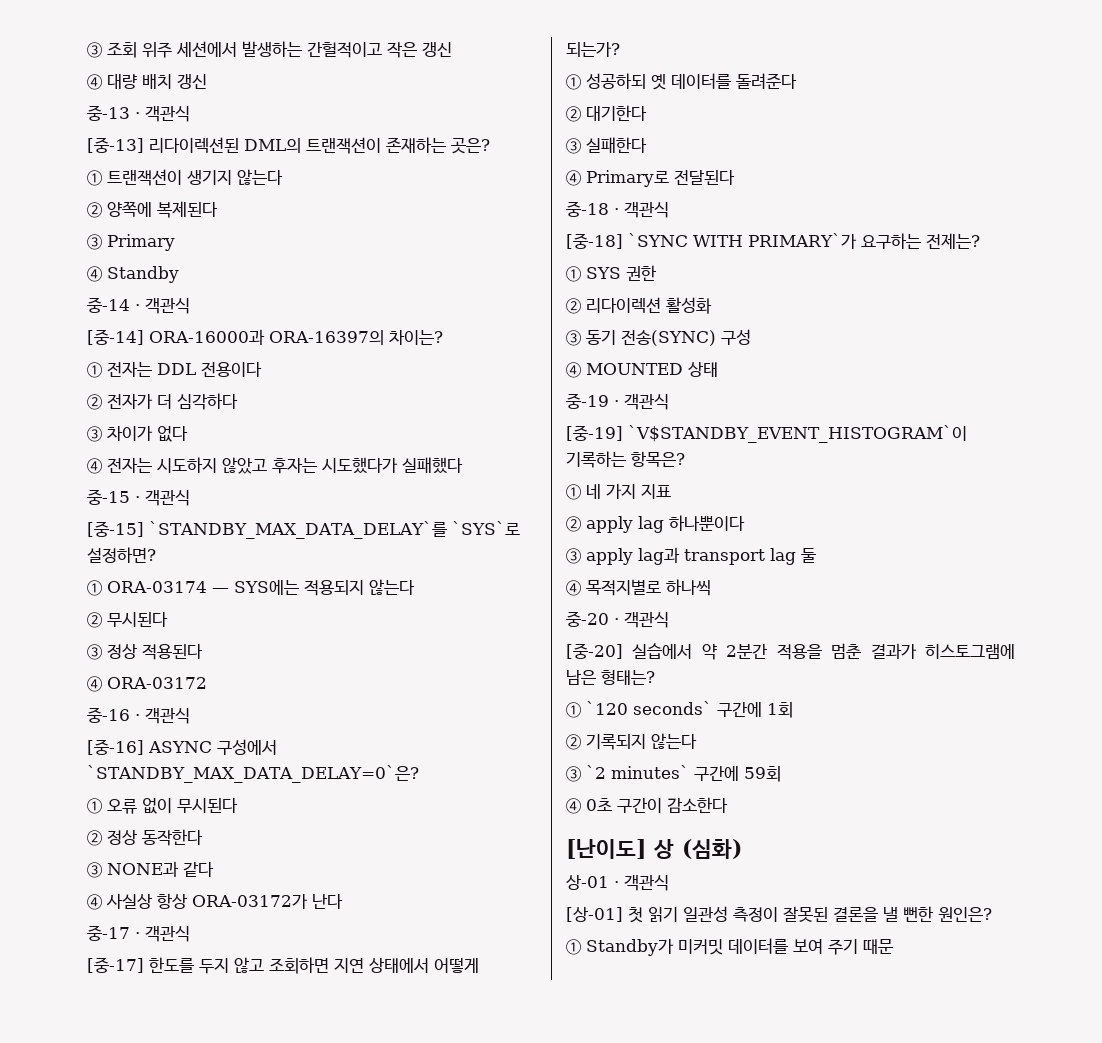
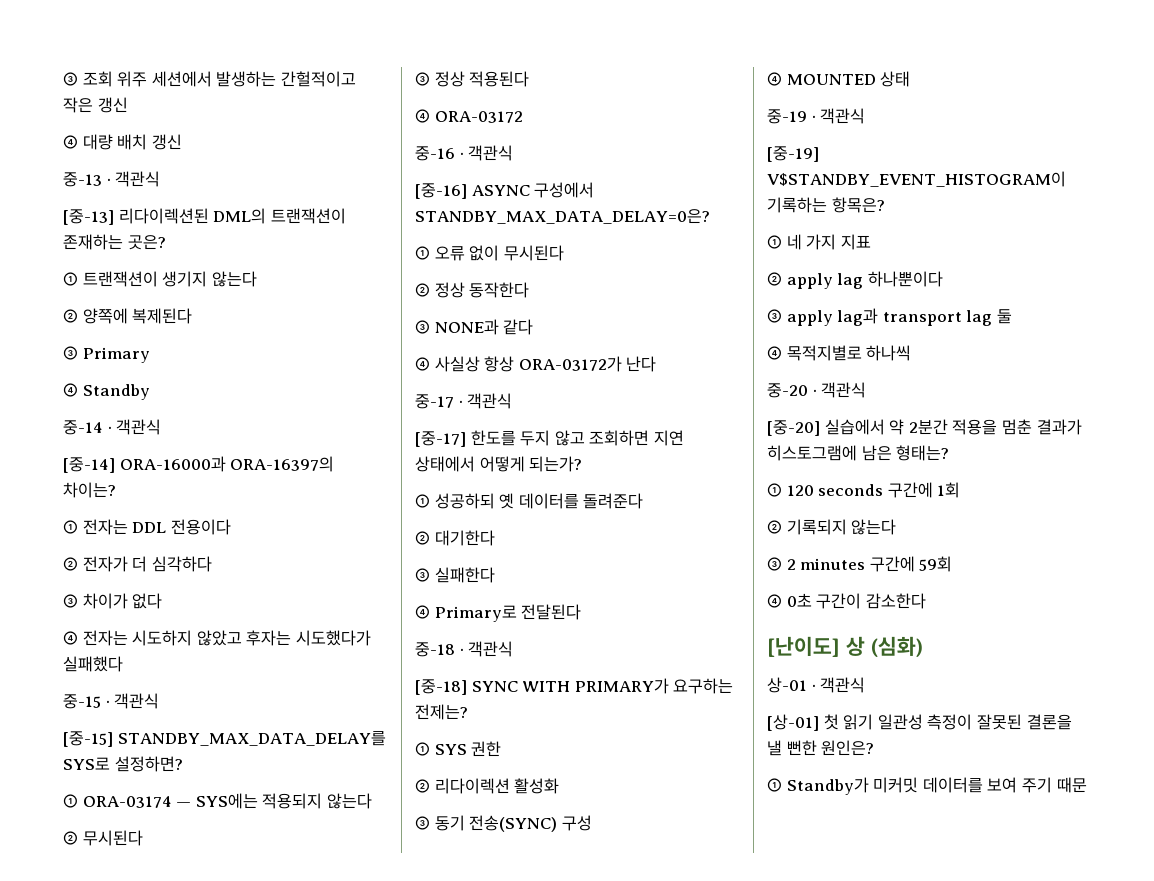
- [중-15] `STANDBY_MAX_DATA_DELAY`를 `SYS`로 설정하면?
+ [중-15] STANDBY_MAX_DATA_DELAY를 SYS로 설정하면?
- [중-16] ASYNC 구성에서 `STANDBY_MAX_DATA_DELAY=0`은?
+ [중-16] ASYNC 구성에서 STANDBY_MAX_DATA_DELAY=0은?
- [중-18] `SYNC WITH PRIMARY`가 요구하는 전제는?
+ [중-18] SYNC WITH PRIMARY가 요구하는 전제는?
- [중-19] `V$STANDBY_EVENT_HISTOGRAM`이 기록하는 항목은?
+ [중-19] V$STANDBY_EVENT_HISTOGRAM이 기록하는 항목은?
- ① `120 seconds` 구간에 1회
+ ① 120 seconds 구간에 1회
- ③ `2 minutes` 구간에 59회
+ ③ 2 minutes 구간에 59회

